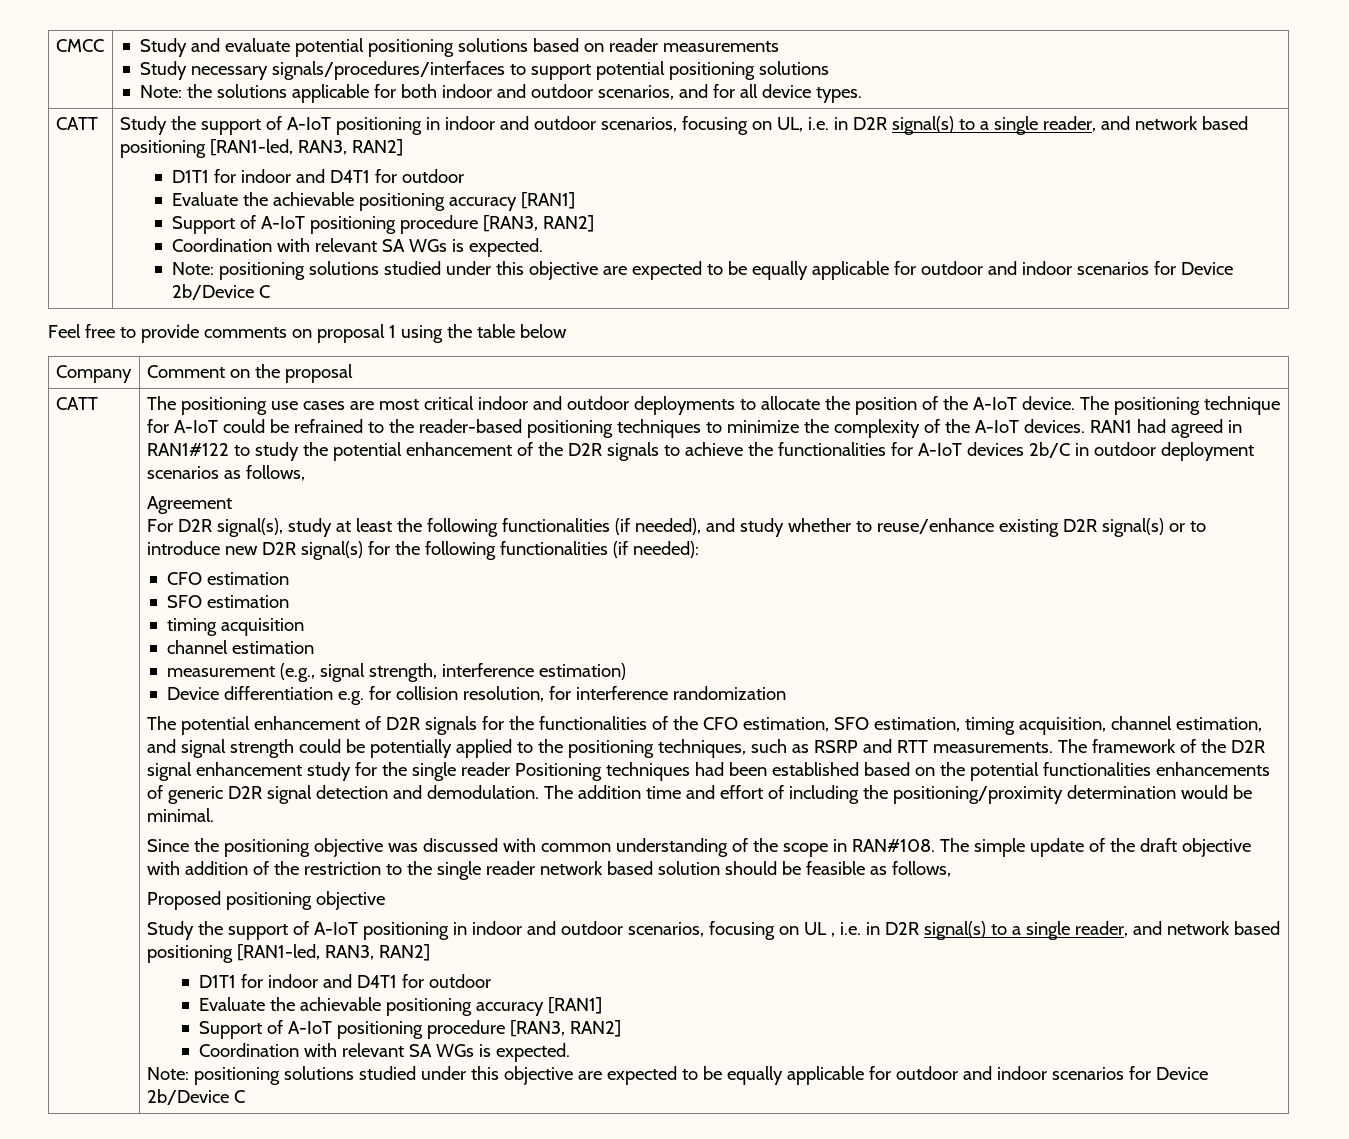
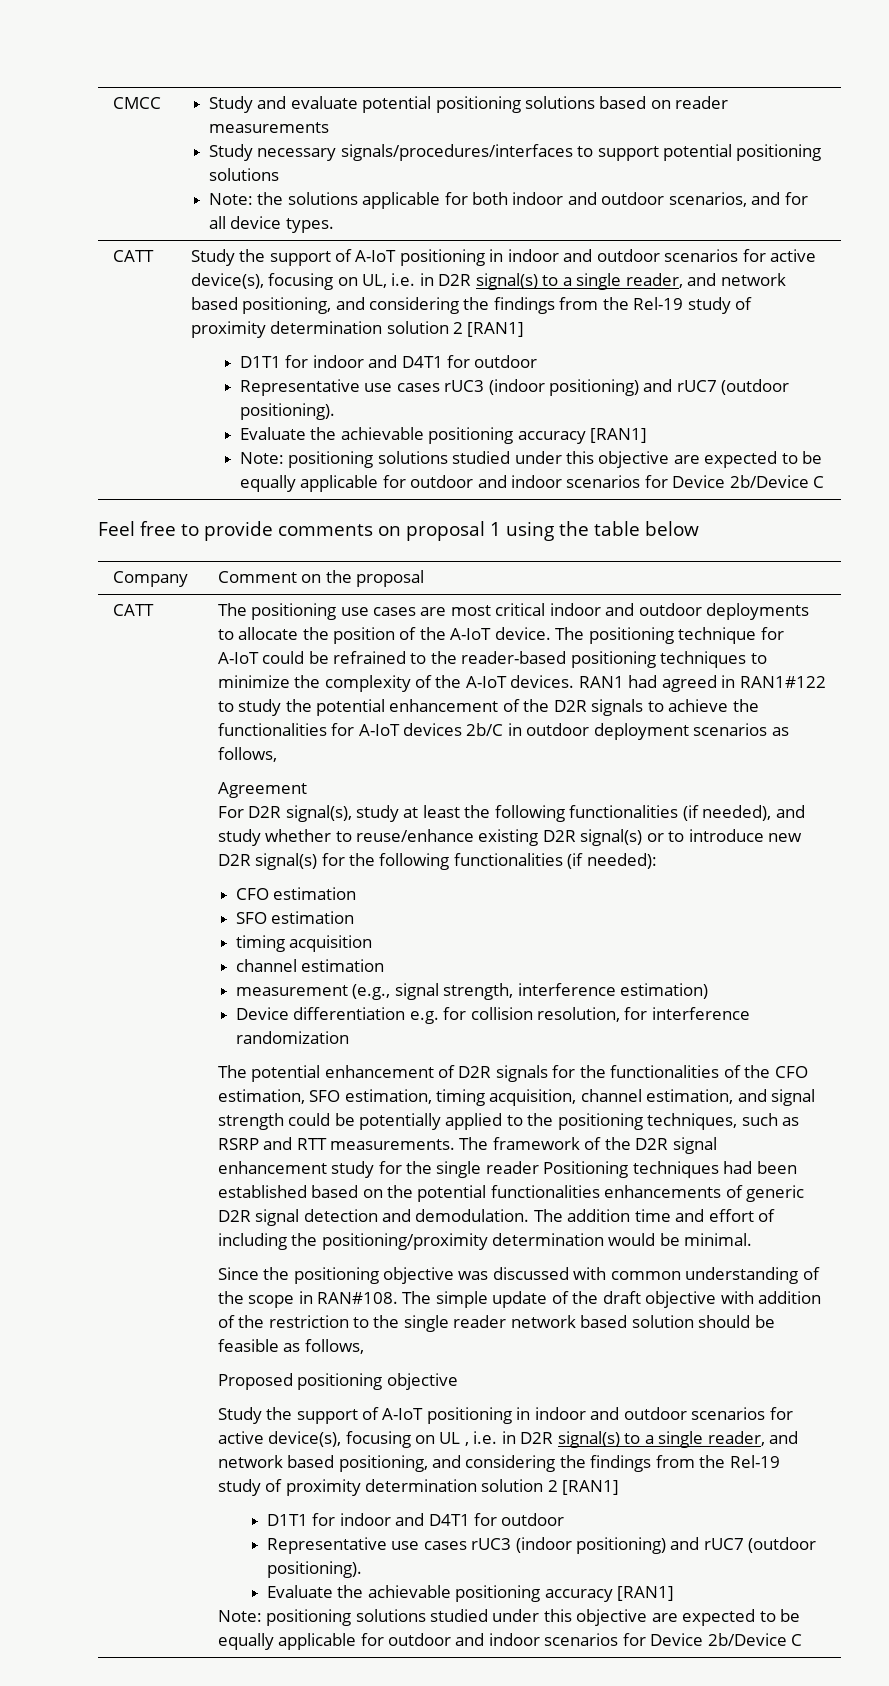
- Study the support of A-IoT positioning in indoor and outdoor scenarios, focusing on UL, i.e. in D2R signal(s) to a single reader, and network based positioning [RAN1-led, RAN3, RAN2]
+ Study the support of A-IoT positioning in indoor and outdoor scenarios for active device(s), focusing on UL, i.e. in D2R signal(s) to a single reader, and network based positioning, and considering the findings from the Rel-19 study of proximity determination solution 2 [RAN1]
  D1T1 for indoor and D4T1 for outdoor
+ Representative use cases rUC3 (indoor positioning) and rUC7 (outdoor positioning).
  Evaluate the achievable positioning accuracy [RAN1]
- Support of A-IoT positioning procedure [RAN3, RAN2]
- Coordination with relevant SA WGs is expected.
- Study the support of A-IoT positioning in indoor and outdoor scenarios, focusing on UL , i.e. in D2R signal(s) to a single reader, and network based positioning [RAN1-led, RAN3, RAN2]
+ Study the support of A-IoT positioning in indoor and outdoor scenarios for active device(s), focusing on UL , i.e. in D2R signal(s) to a single reader, and network based positioning, and considering the findings from the Rel-19 study of proximity determination solution 2 [RAN1]
  D1T1 for indoor and D4T1 for outdoor
+ Representative use cases rUC3 (indoor positioning) and rUC7 (outdoor positioning).
  Evaluate the achievable positioning accuracy [RAN1]
- Support of A-IoT positioning procedure [RAN3, RAN2]
- Coordination with relevant SA WGs is expected.

